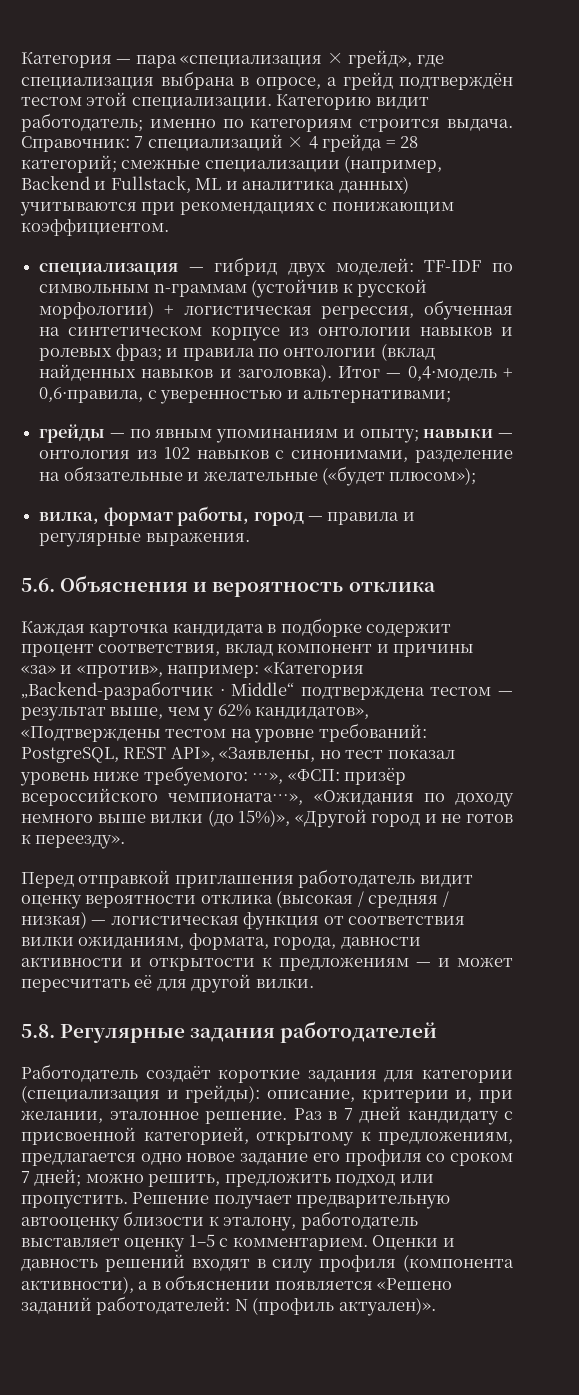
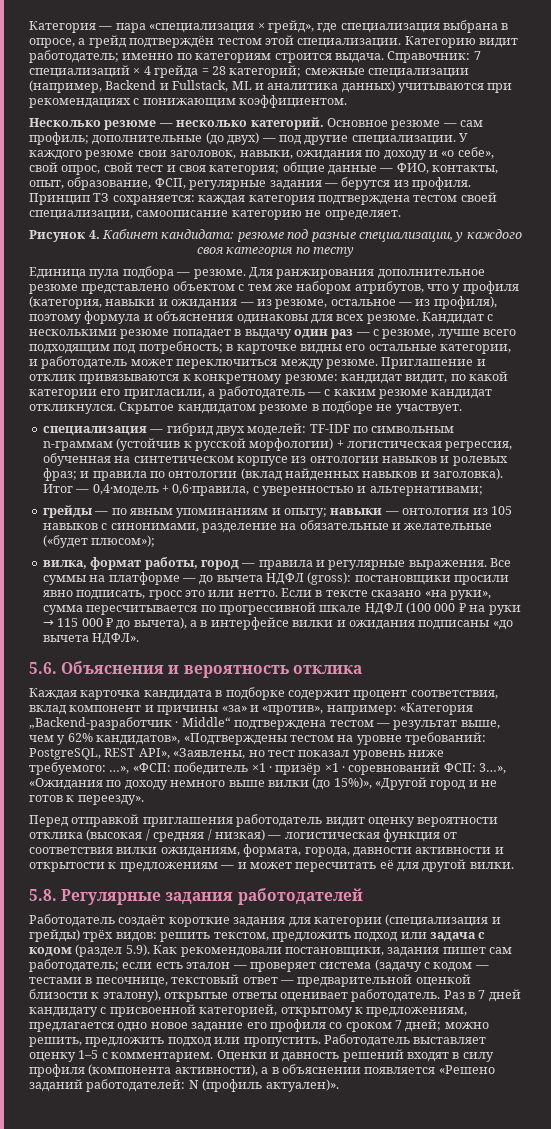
+ Несколько резюме — несколько категорий. Основное резюме — сам профиль; дополнительные (до двух) — под другие специализации. У каждого резюме свои заголовок, навыки, ожидания по доходу и «о себе», свой опрос, свой тест и своя категория; общие данные — ФИО, контакты, опыт, образование, ФСП, регулярные задания — берутся из профиля. Принцип ТЗ сохраняется: каждая категория подтверждена тестом своей специализации, самоописание категорию не определяет.
+ Рисунок 4. Кабинет кандидата: резюме под разные специализации, у каждого своя категория по тесту
+ Единица пула подбора — резюме. Для ранжирования дополнительное резюме представлено объектом с тем же набором атрибутов, что у профиля (категория, навыки и ожидания — из резюме, остальное — из профиля), поэтому формула и объяснения одинаковы для всех резюме. Кандидат с несколькими резюме попадает в выдачу один раз — с резюме, лучше всего подходящим под потребность; в карточке видны его остальные категории, и работодатель может переключиться между резюме. Приглашение и отклик привязываются к конкретному резюме: кандидат видит, по какой категории его пригласили, а работодатель — с каким резюме кандидат откликнулся. Скрытое кандидатом резюме в подборе не участвует.
- грейды — по явным упоминаниям и опыту; навыки — онтология из 102 навыков с синонимами, разделение на обязательные и желательные («будет плюсом»);
+ грейды — по явным упоминаниям и опыту; навыки — онтология из 105 навыков с синонимами, разделение на обязательные и желательные («будет плюсом»);
+ Все суммы на платформе — до вычета НДФЛ (gross): постановщики просили явно подписать, гросс это или нетто. Если в тексте сказано «на руки», сумма пересчитывается по прогрессивной шкале НДФЛ (100 000 ₽ на руки → 115 000 ₽ до вычета), а в интерфейсе вилки и ожидания подписаны «до вычета НДФЛ».
- призёр всероссийского чемпионата…», «Ожидания по доходу немного выше вилки (до 15%)», «Другой город и не готов к переезду».
+ победитель ×1 · призёр ×1 · соревнований ФСП: 3…», «Ожидания по доходу немного выше вилки (до 15%)», «Другой город и не готов к переезду».
- Работодатель создаёт короткие задания для категории (специализация и грейды): описание, критерии и, при желании, эталонное решение.
+ Работодатель создаёт короткие задания для категории (специализация и грейды) трёх видов: решить текстом, предложить подход или задача с кодом (раздел 5.9). Как рекомендовали постановщики, задания пишет сам работодатель; если есть эталон — проверяет система (задачу с кодом — тестами в песочнице, текстовый ответ — предварительной оценкой близости к эталону), открытые ответы оценивает работодатель.
- Решение получает предварительную автооценку близости к эталону, работодатель выставляет оценку 1–5 с комментарием.
+ Работодатель выставляет оценку 1–5 с комментарием.

